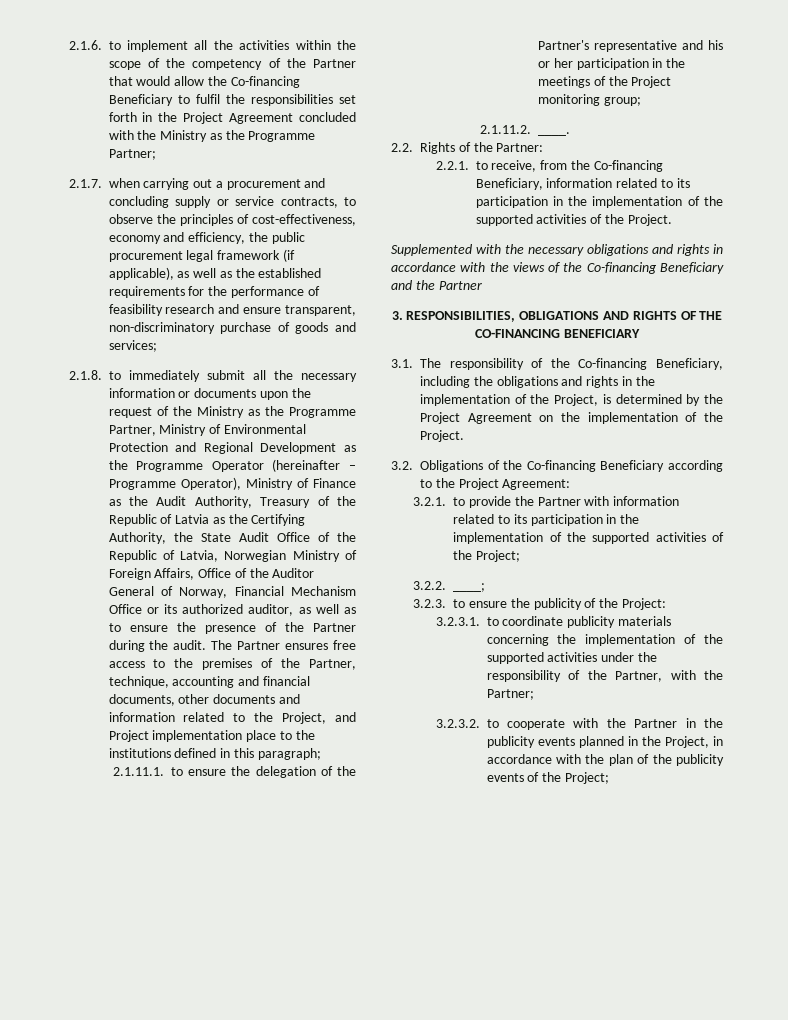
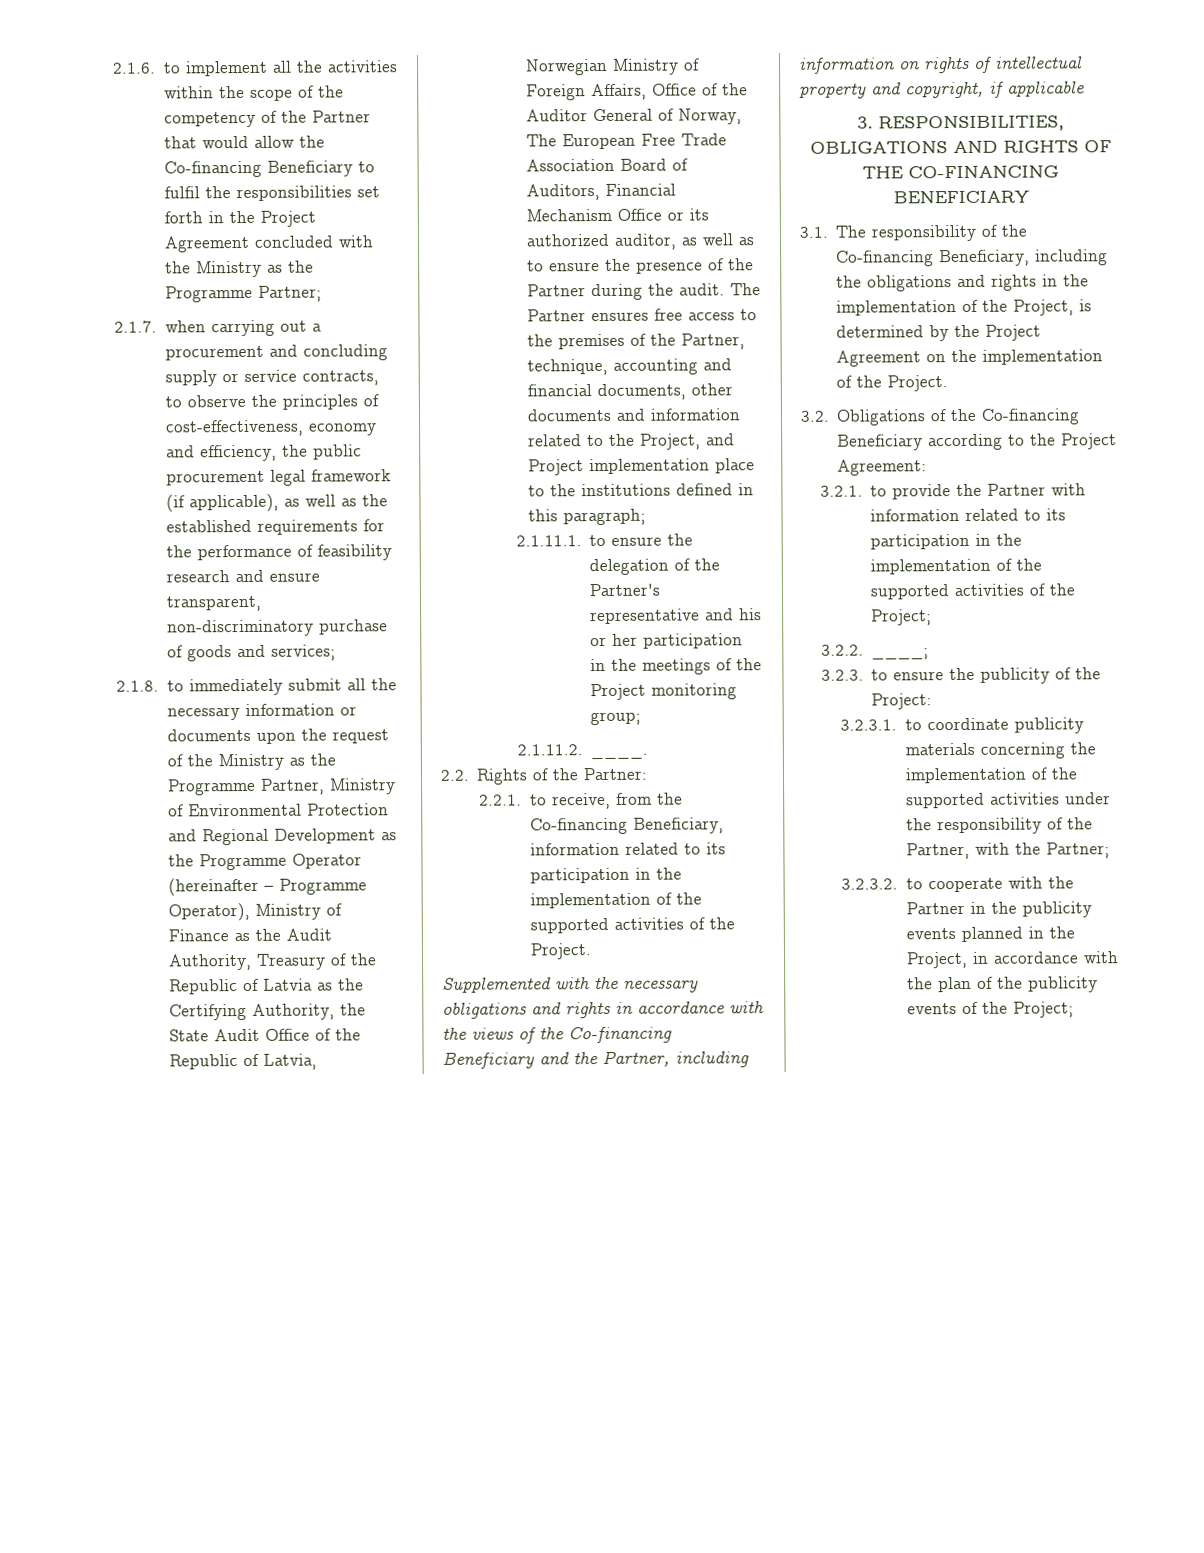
- 2.1.8. to immediately submit all the necessary information or documents upon the request of the Ministry as the Programme Partner, Ministry of Environmental Protection and Regional Development as the Programme Operator (hereinafter – Programme Operator), Ministry of Finance as the Audit Authority, Treasury of the Republic of Latvia as the Certifying Authority, the State Audit Office of the Republic of Latvia, Norwegian Ministry of Foreign Affairs, Office of the Auditor General of Norway, Financial Mechanism Office or its authorized auditor, as well as to ensure the presence of the Partner during the audit.
+ 2.1.8. to immediately submit all the necessary information or documents upon the request of the Ministry as the Programme Partner, Ministry of Environmental Protection and Regional Development as the Programme Operator (hereinafter – Programme Operator), Ministry of Finance as the Audit Authority, Treasury of the Republic of Latvia as the Certifying Authority, the State Audit Office of the Republic of Latvia, Norwegian Ministry of Foreign Affairs, Office of the Auditor General of Norway, The European Free Trade Association Board of Auditors, Financial Mechanism Office or its authorized auditor, as well as to ensure the presence of the Partner during the audit.
- Supplemented with the necessary obligations and rights in accordance with the views of the Co-financing Beneficiary and the Partner
+ Supplemented with the necessary obligations and rights in accordance with the views of the Co-financing Beneficiary and the Partner, including information on rights of intellectual property and copyright, if applicable

